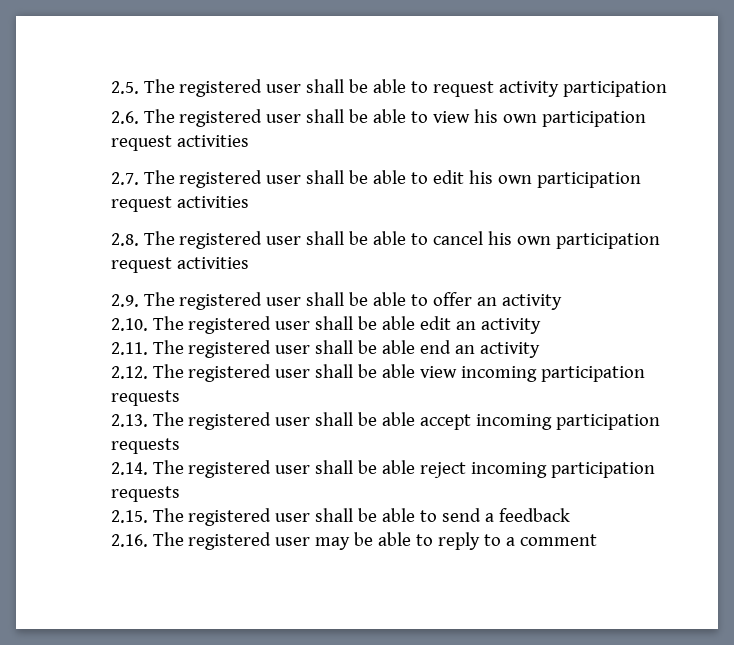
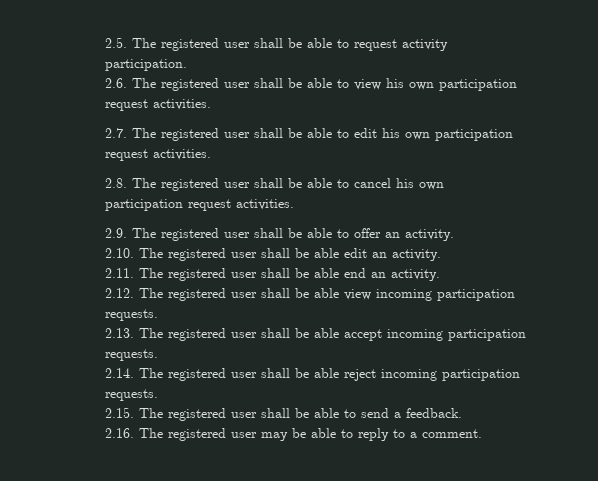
- 2.5. The registered user shall be able to request activity participation
+ 2.5. The registered user shall be able to request activity participation.
- 2.6. The registered user shall be able to view his own participation request activities
+ 2.6. The registered user shall be able to view his own participation request activities.
- 2.7. The registered user shall be able to edit his own participation request activities
+ 2.7. The registered user shall be able to edit his own participation request activities.
- 2.8. The registered user shall be able to cancel his own participation request activities
+ 2.8. The registered user shall be able to cancel his own participation request activities.
- 2.9. The registered user shall be able to offer an activity
+ 2.9. The registered user shall be able to offer an activity.
- 2.10. The registered user shall be able edit an activity
+ 2.10. The registered user shall be able edit an activity.
- 2.11. The registered user shall be able end an activity
+ 2.11. The registered user shall be able end an activity.
- 2.12. The registered user shall be able view incoming participation requests
+ 2.12. The registered user shall be able view incoming participation requests.
- 2.13. The registered user shall be able accept incoming participation requests
+ 2.13. The registered user shall be able accept incoming participation requests.
- 2.14. The registered user shall be able reject incoming participation requests
+ 2.14. The registered user shall be able reject incoming participation requests.
- 2.15. The registered user shall be able to send a feedback
+ 2.15. The registered user shall be able to send a feedback.
- 2.16. The registered user may be able to reply to a comment
+ 2.16. The registered user may be able to reply to a comment.

